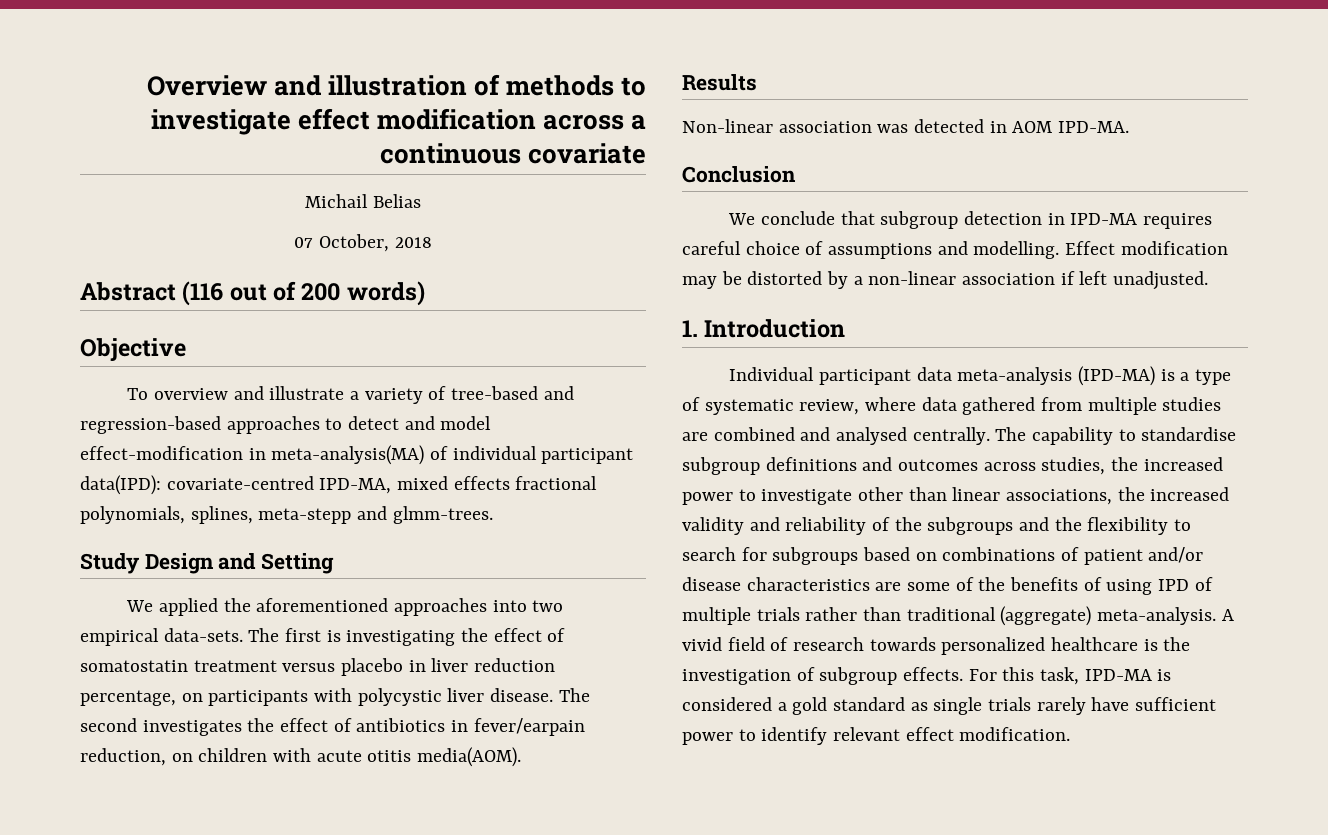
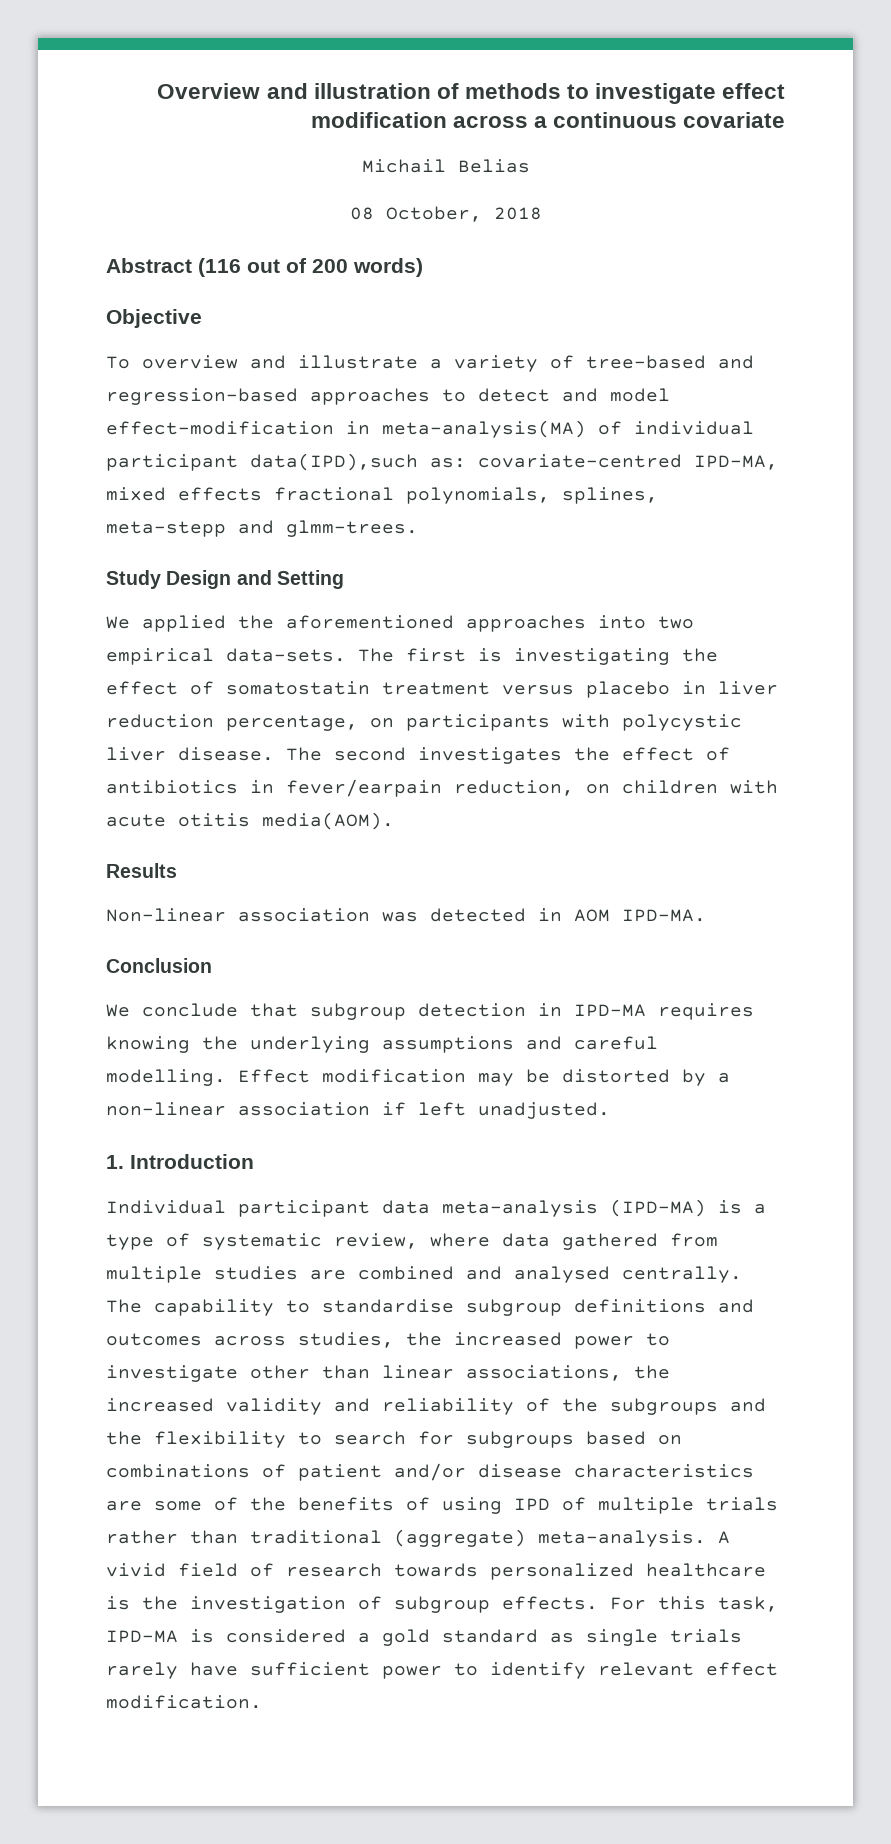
- 07 October, 2018
+ 08 October, 2018
- To overview and illustrate a variety of tree-based and regression-based approaches to detect and model effect-modification in meta-analysis(MA) of individual participant data(IPD): covariate-centred IPD-MA, mixed effects fractional polynomials, splines, meta-stepp and glmm-trees.
+ To overview and illustrate a variety of tree-based and regression-based approaches to detect and model effect-modification in meta-analysis(MA) of individual participant data(IPD),such as: covariate-centred IPD-MA, mixed effects fractional polynomials, splines, meta-stepp and glmm-trees.
- We conclude that subgroup detection in IPD-MA requires careful choice of assumptions and modelling.
+ We conclude that subgroup detection in IPD-MA requires knowing the underlying assumptions and careful modelling.

